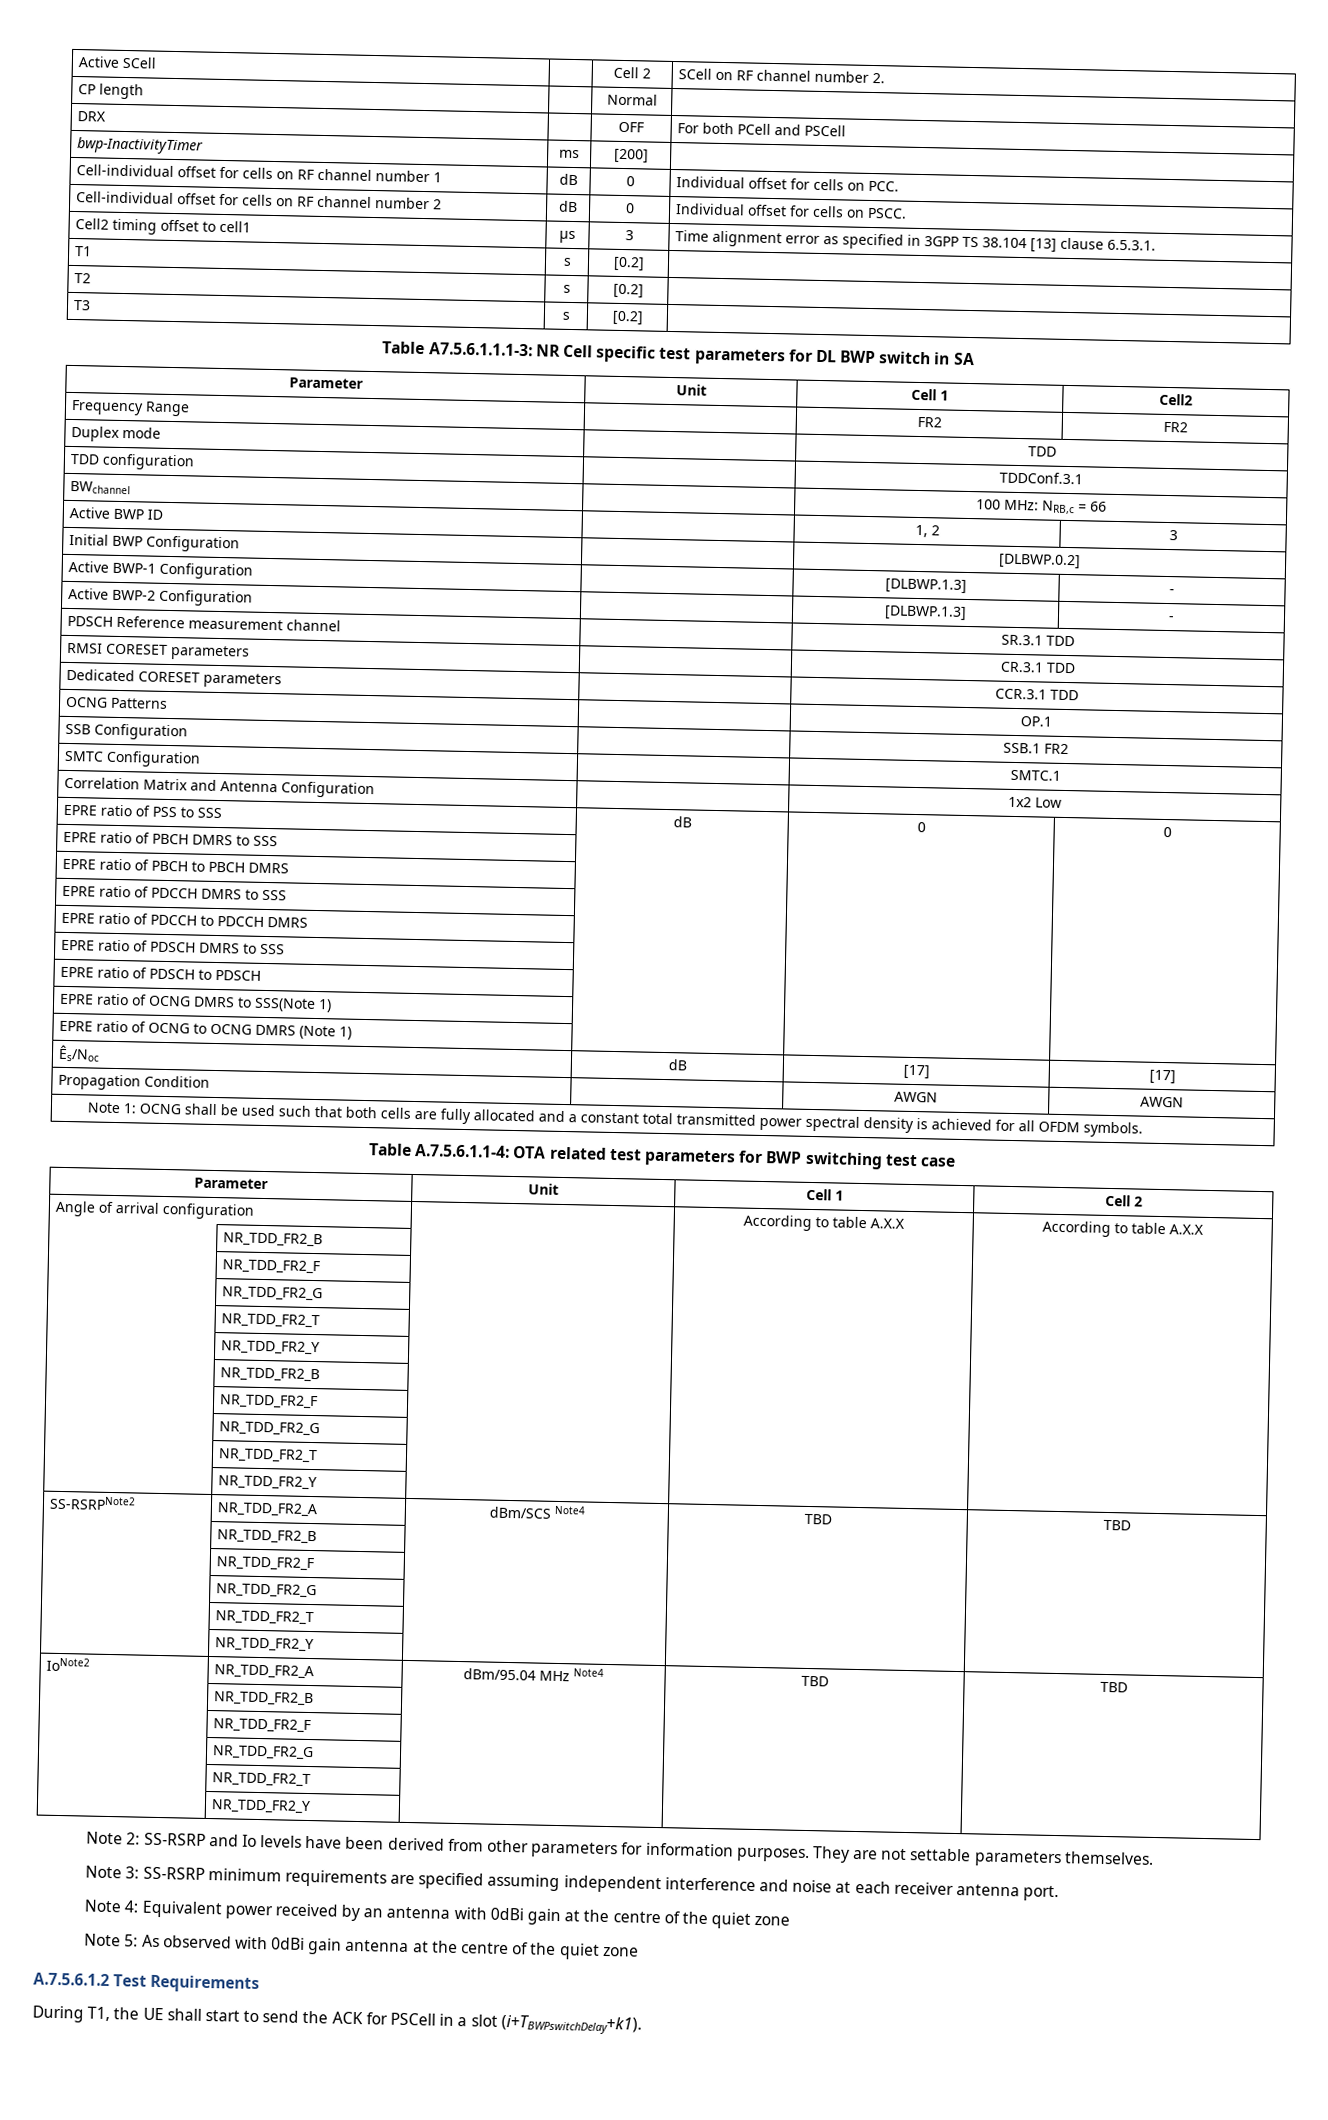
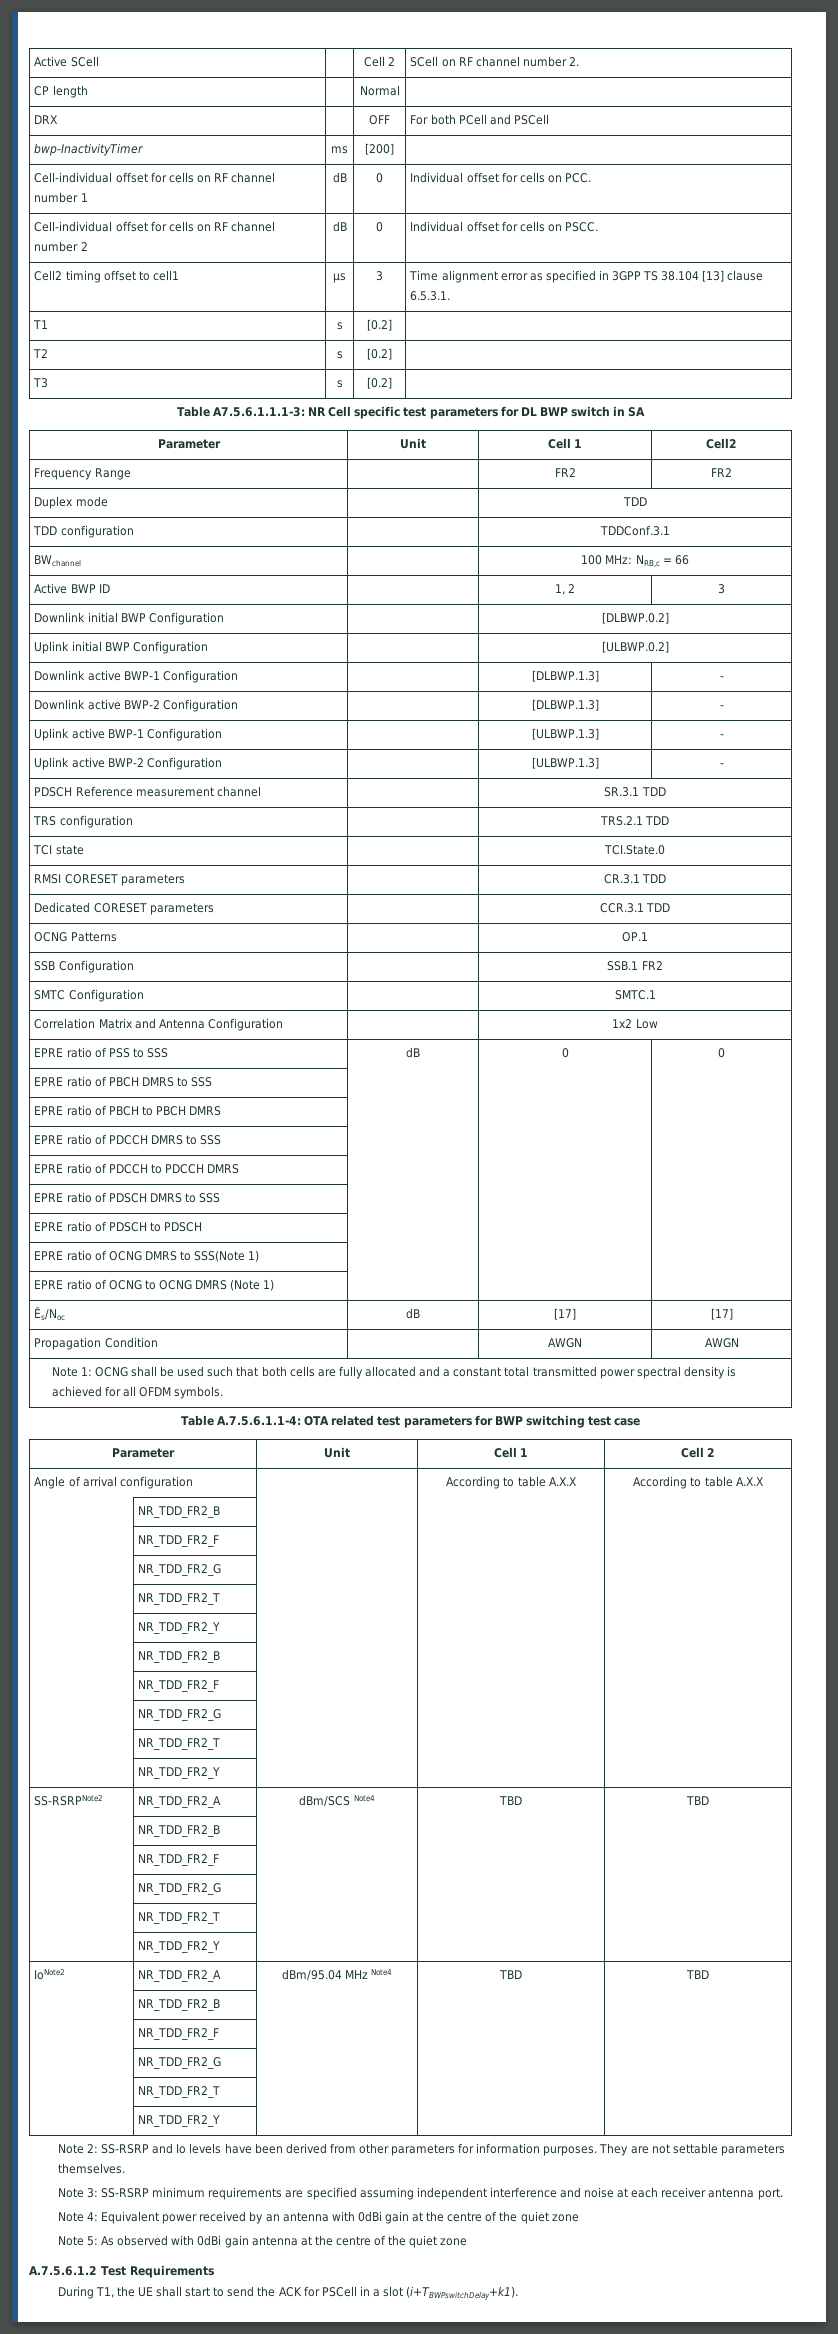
- Initial BWP Configuration | | [DLBWP.0.2]
+ Downlink initial BWP Configuration | | [DLBWP.0.2]
- Active BWP-1 Configuration | | [DLBWP.1.3] | -
+ Uplink initial BWP Configuration | | [ULBWP.0.2]
+ Downlink active BWP-1 Configuration | | [DLBWP.1.3] | -
- Active BWP-2 Configuration | | [DLBWP.1.3] | -
+ Downlink active BWP-2 Configuration | | [DLBWP.1.3] | -
+ Uplink active BWP-1 Configuration | | [ULBWP.1.3] | -
+ Uplink active BWP-2 Configuration | | [ULBWP.1.3] | -
+ TRS configuration | | TRS.2.1 TDD
+ TCI state | | TCI.State.0

